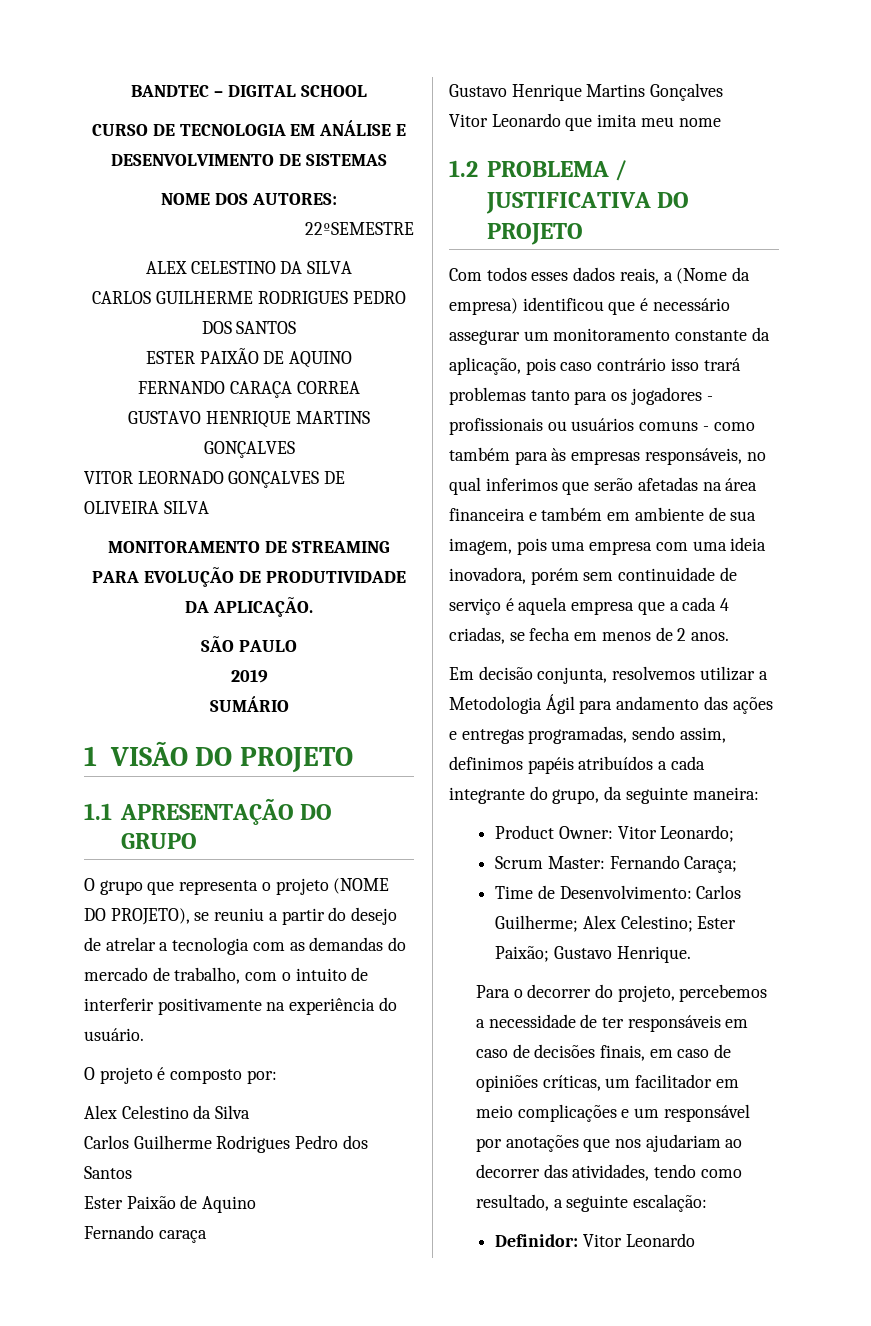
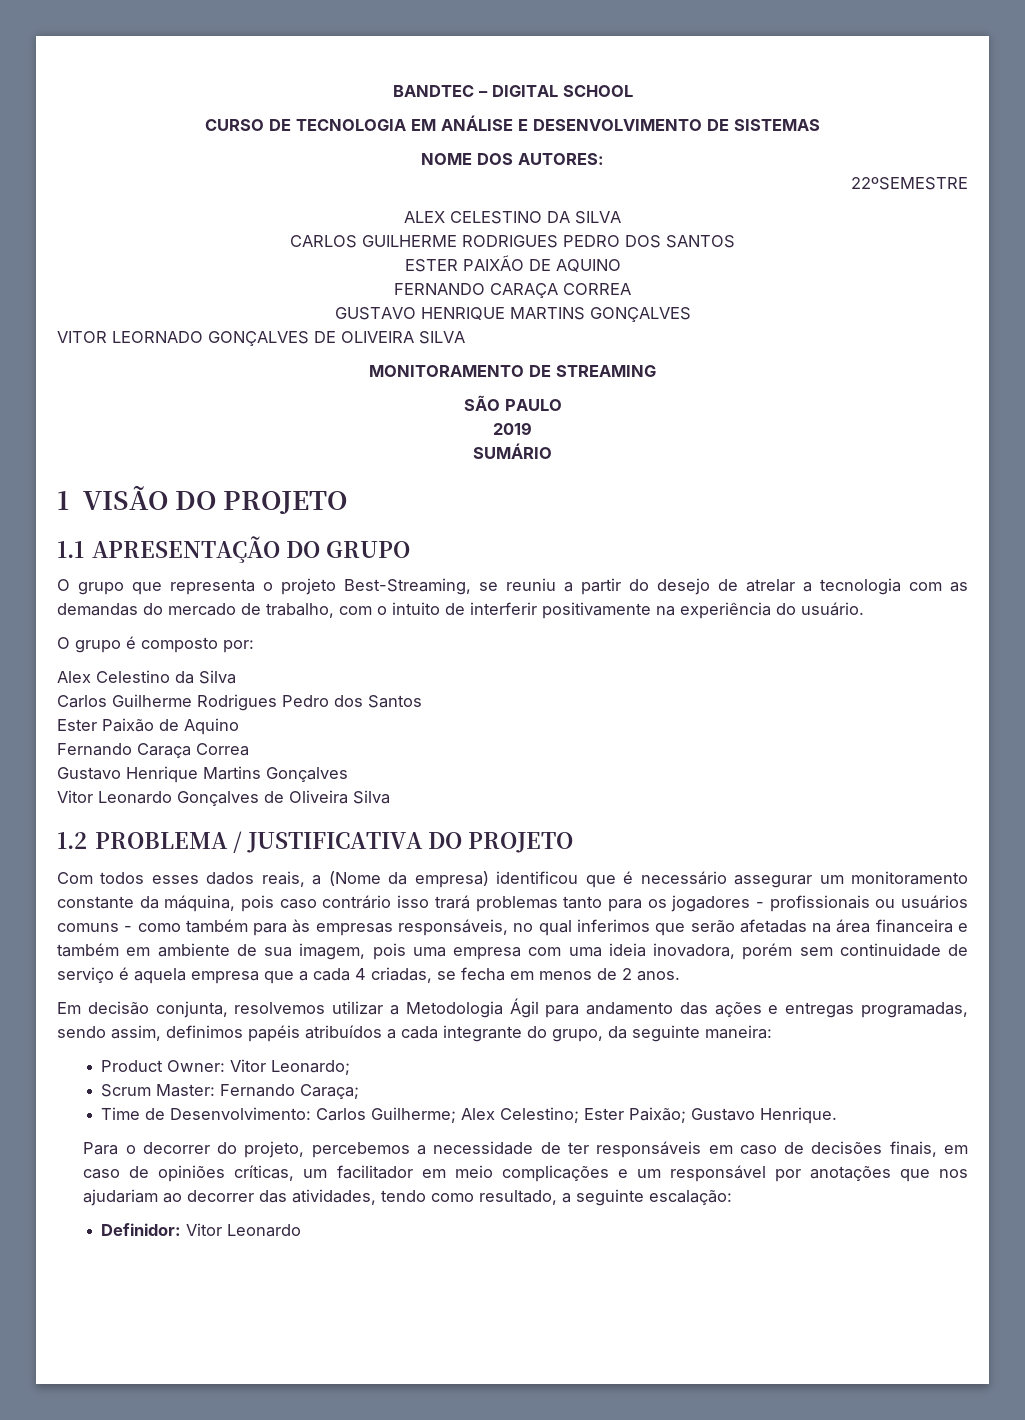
- MONITORAMENTO DE STREAMING PARA EVOLUÇÃO DE PRODUTIVIDADE DA APLICAÇÃO.
+ MONITORAMENTO DE STREAMING
- O grupo que representa o projeto (NOME DO PROJETO), se reuniu a partir do desejo de atrelar a tecnologia com as demandas do mercado de trabalho, com o intuito de interferir positivamente na experiência do usuário.
+ O grupo que representa o projeto Best-Streaming, se reuniu a partir do desejo de atrelar a tecnologia com as demandas do mercado de trabalho, com o intuito de interferir positivamente na experiência do usuário.
- O projeto é composto por:
+ O grupo é composto por:
- Fernando caraça
+ Fernando Caraça Correa
- Vitor Leonardo que imita meu nome
+ Vitor Leonardo Gonçalves de Oliveira Silva
- Com todos esses dados reais, a (Nome da empresa) identificou que é necessário assegurar um monitoramento constante da aplicação, pois caso contrário isso trará problemas tanto para os jogadores - profissionais ou usuários comuns - como também para às empresas responsáveis, no qual inferimos que serão afetadas na área financeira e também em ambiente de sua imagem, pois uma empresa com uma ideia inovadora, porém sem continuidade de serviço é aquela empresa que a cada 4 criadas, se fecha em menos de 2 anos.
+ Com todos esses dados reais, a (Nome da empresa) identificou que é necessário assegurar um monitoramento constante da máquina, pois caso contrário isso trará problemas tanto para os jogadores - profissionais ou usuários comuns - como também para às empresas responsáveis, no qual inferimos que serão afetadas na área financeira e também em ambiente de sua imagem, pois uma empresa com uma ideia inovadora, porém sem continuidade de serviço é aquela empresa que a cada 4 criadas, se fecha em menos de 2 anos.

